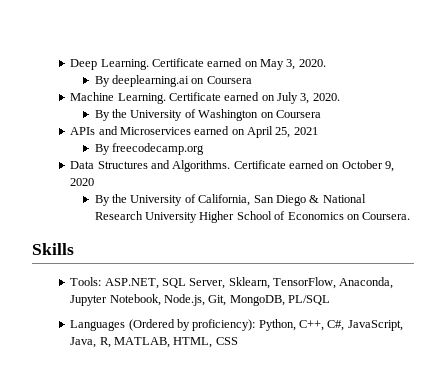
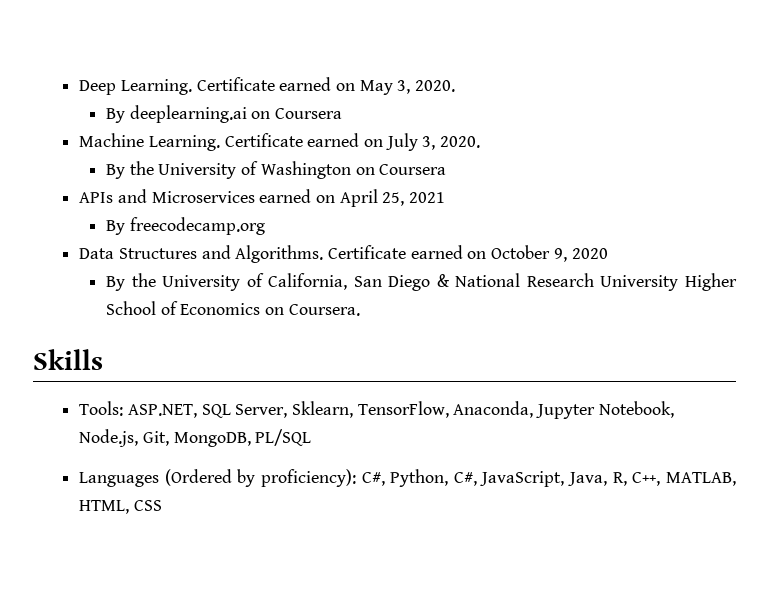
- Languages (Ordered by proficiency): Python, C++, C#, JavaScript, Java, R, MATLAB, HTML, CSS
+ Languages (Ordered by proficiency): C#, Python, C#, JavaScript, Java, R, C++, MATLAB, HTML, CSS

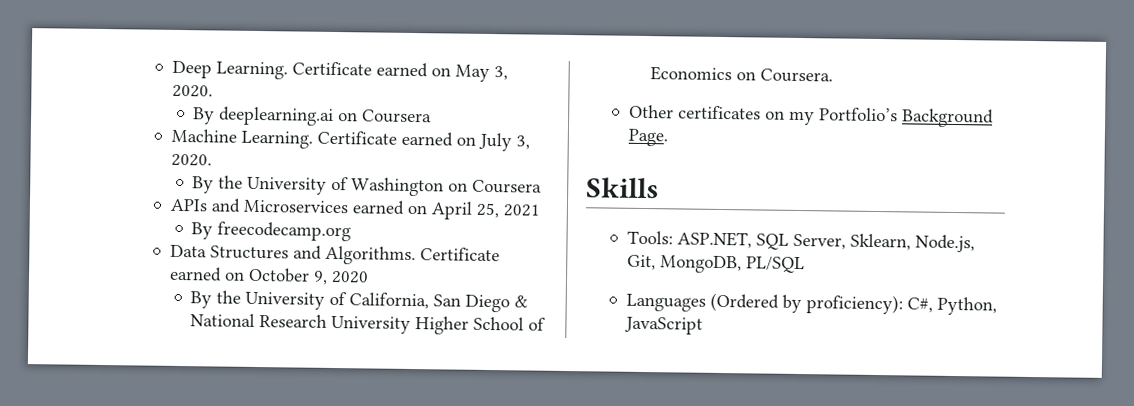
+ Other certificates on my Portfolio’s Background Page.
- Tools: ASP.NET, SQL Server, Sklearn, TensorFlow, Anaconda, Jupyter Notebook, Node.js, Git, MongoDB, PL/SQL
+ Tools: ASP.NET, SQL Server, Sklearn, Node.js, Git, MongoDB, PL/SQL
- Languages (Ordered by proficiency): C#, Python, C#, JavaScript, Java, R, C++, MATLAB, HTML, CSS
+ Languages (Ordered by proficiency): C#, Python, JavaScript

